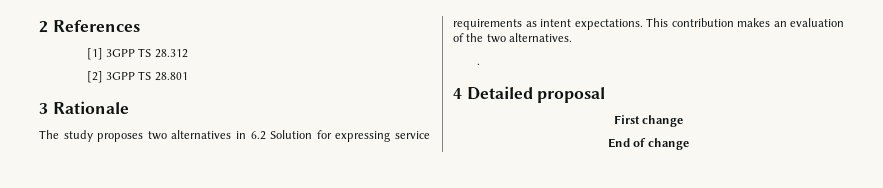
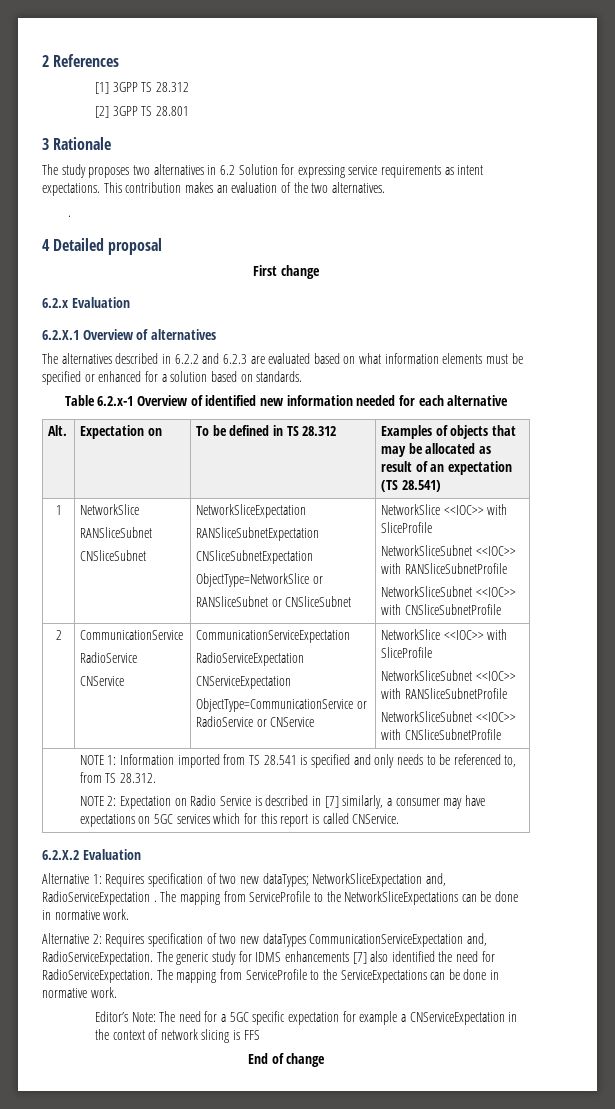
+ 6.2.x Evaluation
+ 6.2.X.1 Overview of alternatives
+ The alternatives described in 6.2.2 and 6.2.3 are evaluated based on what information elements must be specified or enhanced for a solution based on standards.
+ Table 6.2.x-1 Overview of identified new information needed for each alternative
+ Alt. | Expectation on | To be defined in TS 28.312 | Examples of objects that may be allocated as result of an expectation (TS 28.541)
+ 1 | NetworkSlice
+ RANSliceSubnet
+ CNSliceSubnet | NetworkSliceExpectation
+ RANSliceSubnetExpectation
+ CNSliceSubnetExpectation
+ ObjectType=NetworkSlice or
+ RANSliceSubnet or CNSliceSubnet | NetworkSlice <<IOC>> with SliceProfile
+ NetworkSliceSubnet <<IOC>> with RANSliceSubnetProfile
+ NetworkSliceSubnet <<IOC>> with CNSliceSubnetProfile
+ 2 | CommunicationService
+ RadioService
+ CNService | CommunicationServiceExpectation
+ RadioServiceExpectation
+ CNServiceExpectation
+ ObjectType=CommunicationService or RadioService or CNService | NetworkSlice <<IOC>> with SliceProfile
+ NetworkSliceSubnet <<IOC>> with RANSliceSubnetProfile
+ NetworkSliceSubnet <<IOC>> with CNSliceSubnetProfile
+ NOTE 1: Information imported from TS 28.541 is specified and only needs to be referenced to, from TS 28.312.
+ NOTE 2: Expectation on Radio Service is described in [7] similarly, a consumer may have expectations on 5GC services which for this report is called CNService.
+ 6.2.X.2 Evaluation
+ Alternative 1: Requires specification of two new dataTypes; NetworkSliceExpectation and, RadioServiceExpectation . The mapping from ServiceProfile to the NetworkSliceExpectations can be done in normative work.
+ Alternative 2: Requires specification of two new dataTypes CommunicationServiceExpectation and, RadioServiceExpectation. The generic study for IDMS enhancements [7] also identified the need for RadioServiceExpectation. The mapping from ServiceProfile to the ServiceExpectations can be done in normative work.
+ Editor’s Note: The need for a 5GC specific expectation for example a CNServiceExpectation in the context of network slicing is FFS

